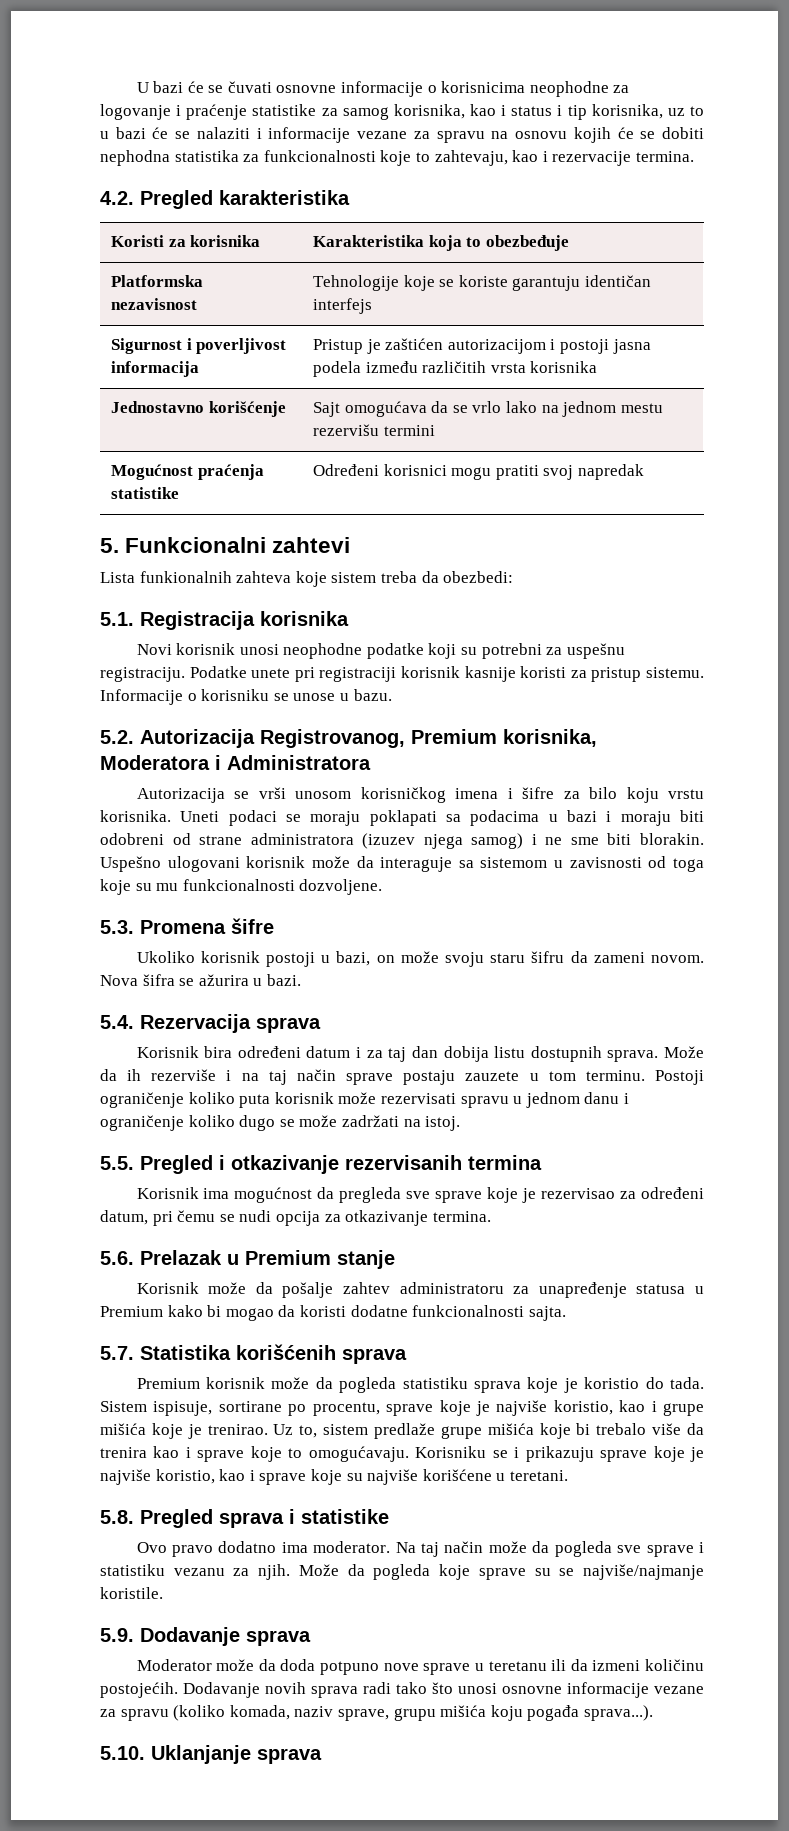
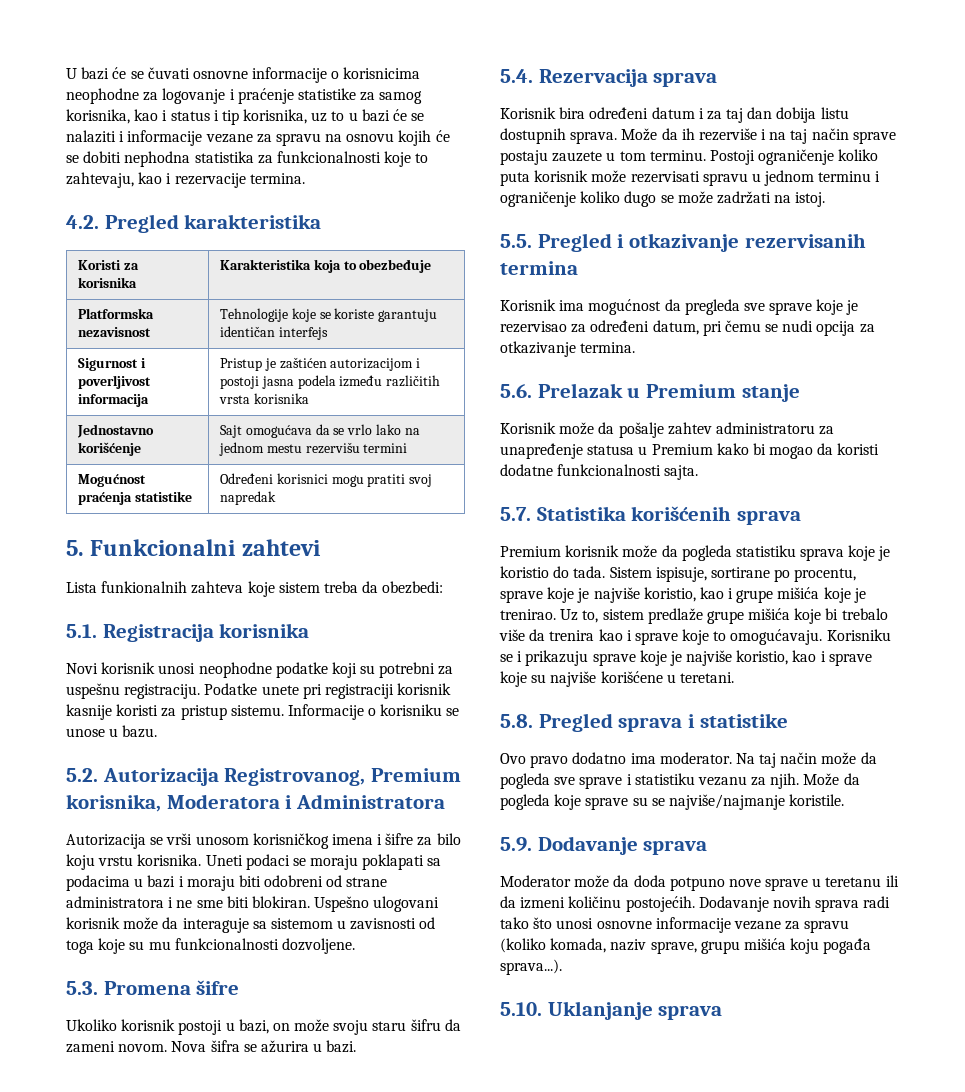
- Uneti podaci se moraju poklapati sa podacima u bazi i moraju biti odobreni od strane administratora (izuzev njega samog) i ne sme biti blorakin.
+ Uneti podaci se moraju poklapati sa podacima u bazi i moraju biti odobreni od strane administratora i ne sme biti blokiran.
- Postoji ograničenje koliko puta korisnik može rezervisati spravu u jednom danu i ograničenje koliko dugo se može zadržati na istoj.
+ Postoji ograničenje koliko puta korisnik može rezervisati spravu u jednom terminu i ograničenje koliko dugo se može zadržati na istoj.

